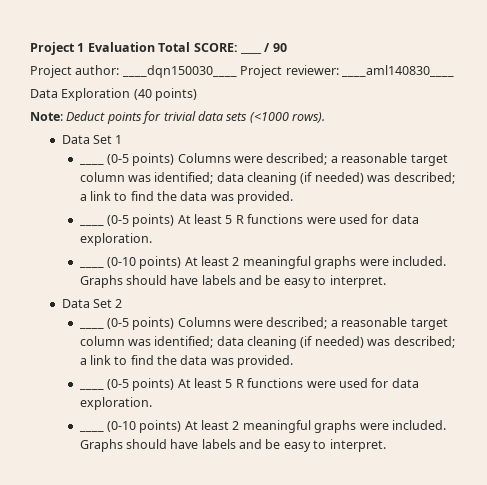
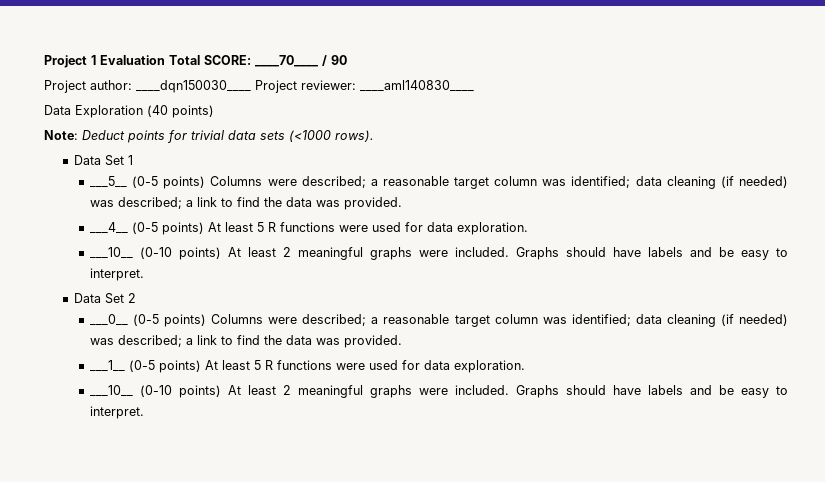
- Project 1 Evaluation Total SCORE: ____ / 90
+ Project 1 Evaluation Total SCORE: ____70____ / 90
  Data Set 1
- ____ (0-5 points) Columns were described; a reasonable target column was identified; data cleaning (if needed) was described; a link to find the data was provided.
- ____ (0-5 points) At least 5 R functions were used for data exploration.
- ____ (0-10 points) At least 2 meaningful graphs were included.
+ ___5__ (0-5 points) Columns were described; a reasonable target column was identified; data cleaning (if needed) was described; a link to find the data was provided.
+ ___4__ (0-5 points) At least 5 R functions were used for data exploration.
+ ___10__ (0-10 points) At least 2 meaningful graphs were included.
  Data Set 2
- ____ (0-5 points) Columns were described; a reasonable target column was identified; data cleaning (if needed) was described; a link to find the data was provided.
- ____ (0-5 points) At least 5 R functions were used for data exploration.
- ____ (0-10 points) At least 2 meaningful graphs were included.
+ ___0__ (0-5 points) Columns were described; a reasonable target column was identified; data cleaning (if needed) was described; a link to find the data was provided.
+ ___1__ (0-5 points) At least 5 R functions were used for data exploration.
+ ___10__ (0-10 points) At least 2 meaningful graphs were included.

